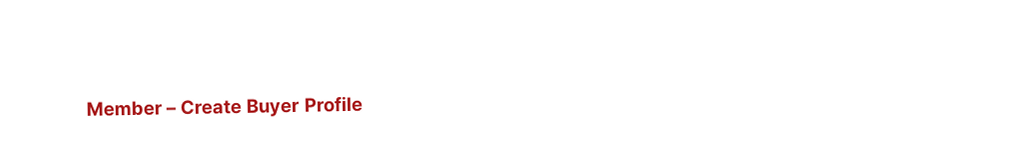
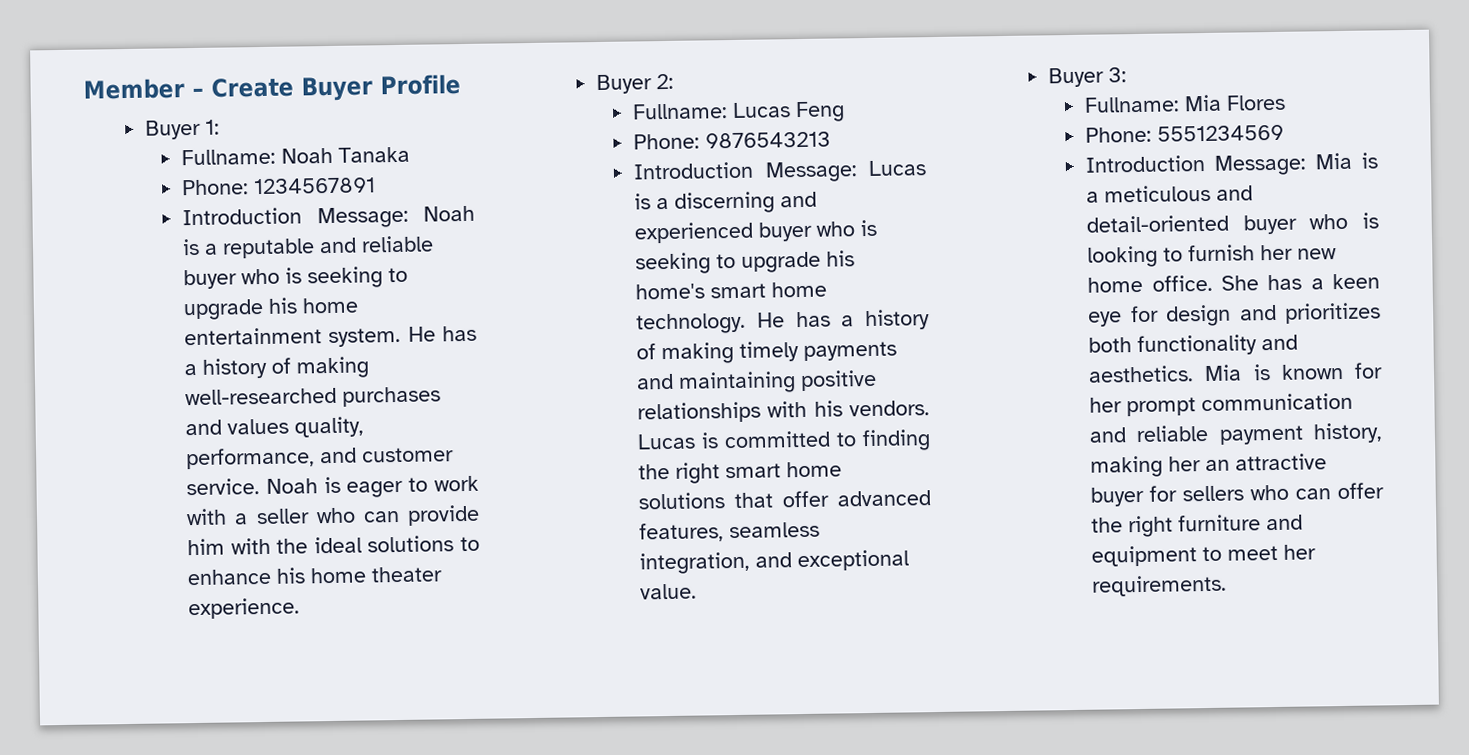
+ Buyer 1:
+ Fullname: Noah Tanaka
+ Phone: 1234567891
+ Introduction Message: Noah is a reputable and reliable buyer who is seeking to upgrade his home entertainment system. He has a history of making well-researched purchases and values quality, performance, and customer service. Noah is eager to work with a seller who can provide him with the ideal solutions to enhance his home theater experience.
+ Buyer 2:
+ Fullname: Lucas Feng
+ Phone: 9876543213
+ Introduction Message: Lucas is a discerning and experienced buyer who is seeking to upgrade his home's smart home technology. He has a history of making timely payments and maintaining positive relationships with his vendors. Lucas is committed to finding the right smart home solutions that offer advanced features, seamless integration, and exceptional value.
+ Buyer 3:
+ Fullname: Mia Flores
+ Phone: 5551234569
+ Introduction Message: Mia is a meticulous and detail-oriented buyer who is looking to furnish her new home office. She has a keen eye for design and prioritizes both functionality and aesthetics. Mia is known for her prompt communication and reliable payment history, making her an attractive buyer for sellers who can offer the right furniture and equipment to meet her requirements.

